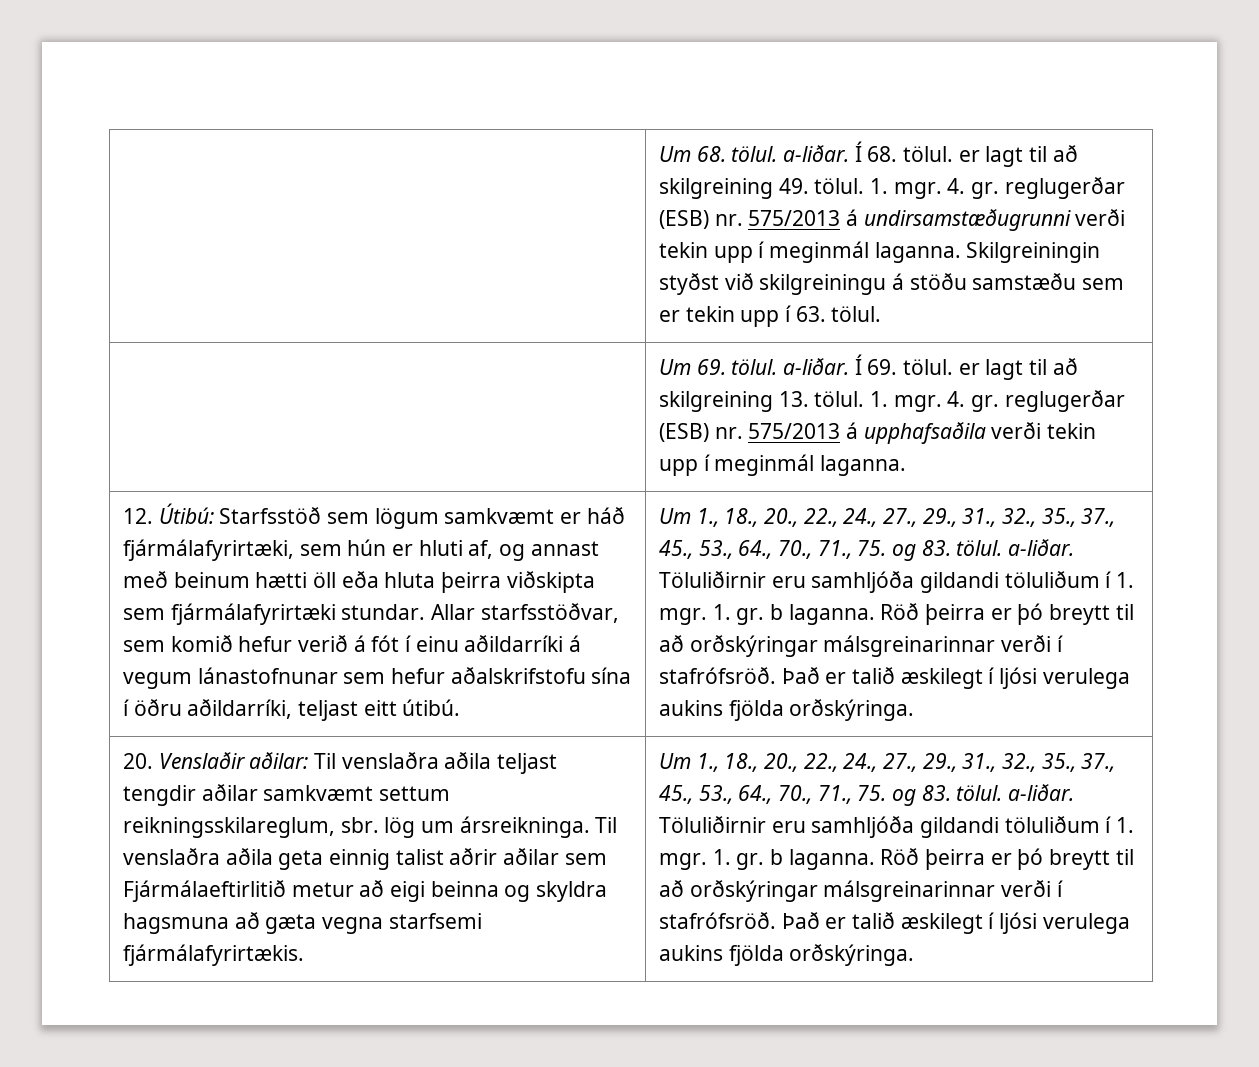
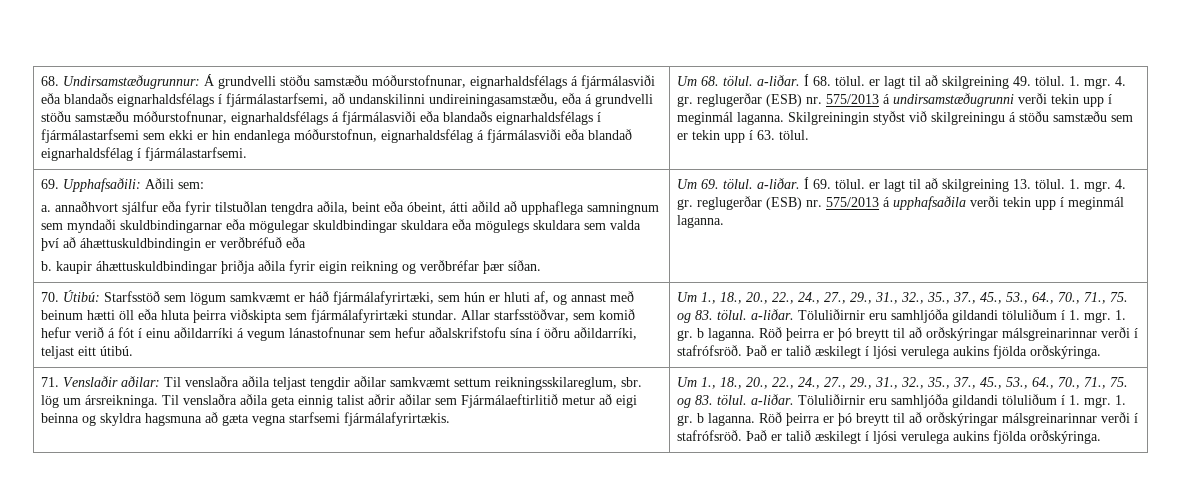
+ 68. Undirsamstæðugrunnur: Á grundvelli stöðu samstæðu móðurstofnunar, eignarhaldsfélags á fjármálasviði eða blandaðs eignarhaldsfélags í fjármálastarfsemi, að undanskilinni undireiningasamstæðu, eða á grundvelli stöðu samstæðu móðurstofnunar, eignarhaldsfélags á fjármálasviði eða blandaðs eignarhaldsfélags í fjármálastarfsemi sem ekki er hin endanlega móðurstofnun, eignarhaldsfélag á fjármálasviði eða blandað eignarhaldsfélag í fjármálastarfsemi.
+ 69. Upphafsaðili: Aðili sem:
+ a. annaðhvort sjálfur eða fyrir tilstuðlan tengdra aðila, beint eða óbeint, átti aðild að upphaflega samningnum sem myndaði skuldbindingarnar eða mögulegar skuldbindingar skuldara eða mögulegs skuldara sem valda því að áhættuskuldbindingin er verðbréfuð eða
+ b. kaupir áhættuskuldbindingar þriðja aðila fyrir eigin reikning og verðbréfar þær síðan.
- 12. Útibú: Starfsstöð sem lögum samkvæmt er háð fjármálafyrirtæki, sem hún er hluti af, og annast með beinum hætti öll eða hluta þeirra viðskipta sem fjármálafyrirtæki stundar.
+ 70. Útibú: Starfsstöð sem lögum samkvæmt er háð fjármálafyrirtæki, sem hún er hluti af, og annast með beinum hætti öll eða hluta þeirra viðskipta sem fjármálafyrirtæki stundar.
- 20. Venslaðir aðilar: Til venslaðra aðila teljast tengdir aðilar samkvæmt settum reikningsskilareglum, sbr. lög um ársreikninga.
+ 71. Venslaðir aðilar: Til venslaðra aðila teljast tengdir aðilar samkvæmt settum reikningsskilareglum, sbr. lög um ársreikninga.

